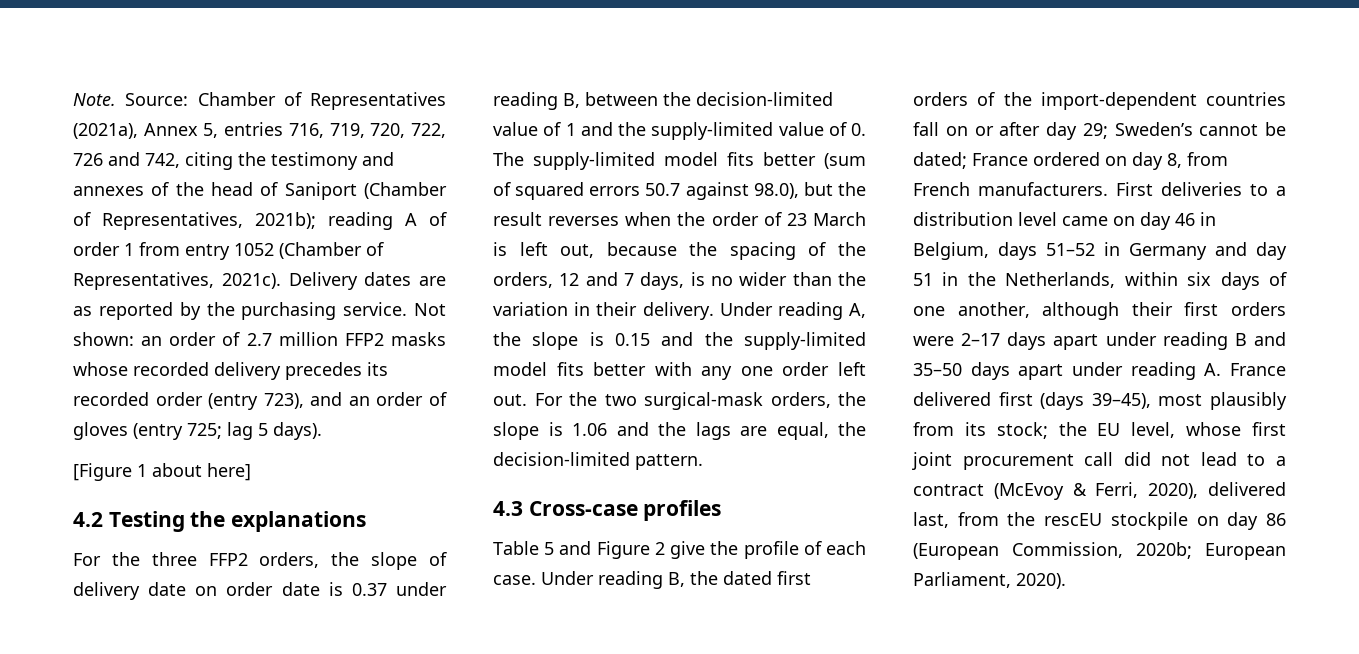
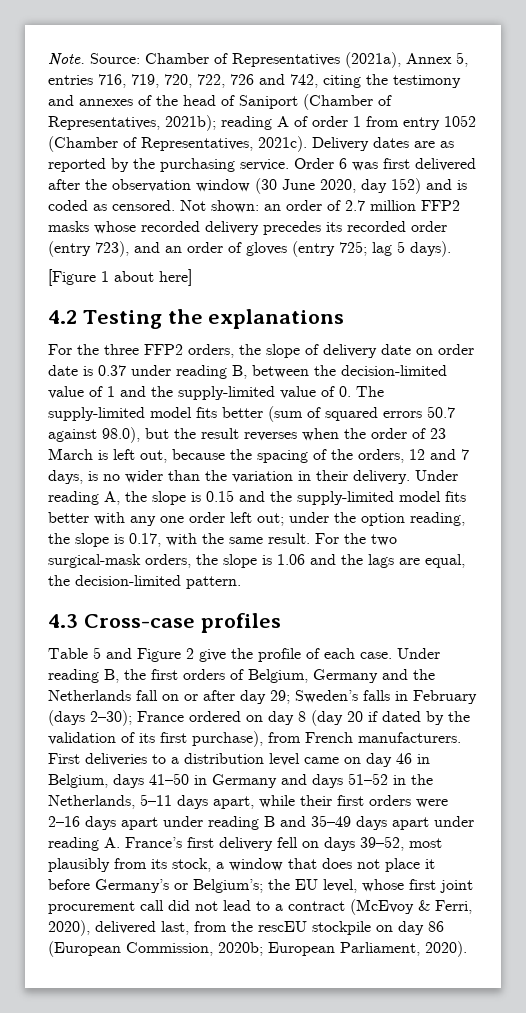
+ Order 6 was first delivered after the observation window (30 June 2020, day 152) and is coded as censored.
- Under reading A, the slope is 0.15 and the supply-limited model fits better with any one order left out.
+ Under reading A, the slope is 0.15 and the supply-limited model fits better with any one order left out; under the option reading, the slope is 0.17, with the same result.
- Under reading B, the dated first orders of the import-dependent countries fall on or after day 29; Sweden’s cannot be dated; France ordered on day 8, from French manufacturers.
+ Under reading B, the first orders of Belgium, Germany and the Netherlands fall on or after day 29; Sweden’s falls in February (days 2–30); France ordered on day 8 (day 20 if dated by the validation of its first purchase), from French manufacturers.
- First deliveries to a distribution level came on day 46 in Belgium, days 51–52 in Germany and day 51 in the Netherlands, within six days of one another, although their first orders were 2–17 days apart under reading B and 35–50 days apart under reading A. France delivered first (days 39–45), most plausibly from its stock;
+ First deliveries to a distribution level came on day 46 in Belgium, days 41–50 in Germany and days 51–52 in the Netherlands, 5–11 days apart, while their first orders were 2–16 days apart under reading B and 35–49 days apart under reading A. France’s first delivery fell on days 39–52, most plausibly from its stock, a window that does not place it before Germany’s or Belgium’s;

